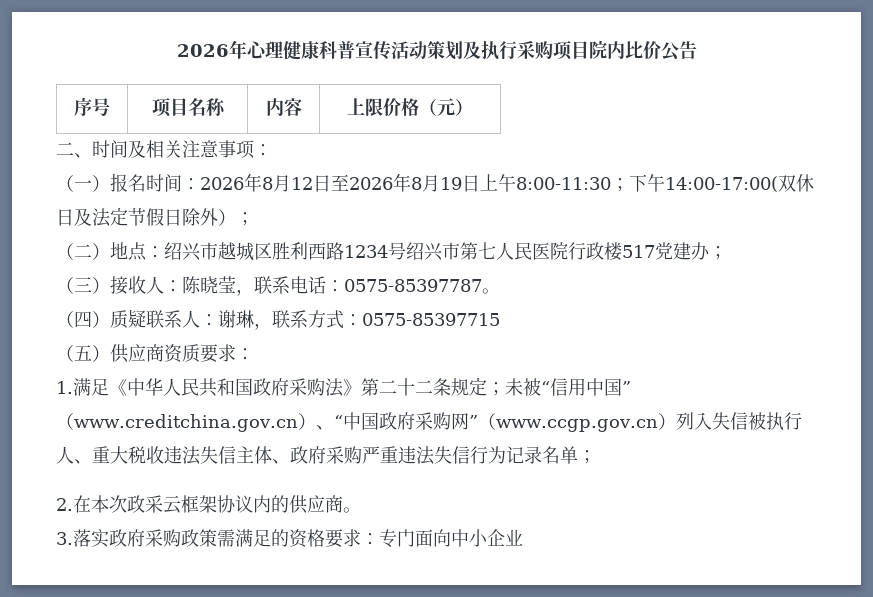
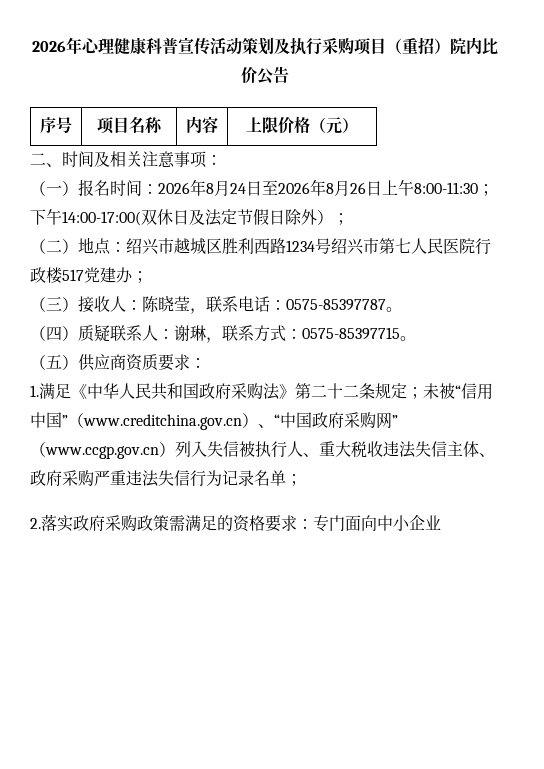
- 2026年心理健康科普宣传活动策划及执行采购项目院内比价公告
+ 2026年心理健康科普宣传活动策划及执行采购项目（重招）院内比价公告
- （一）报名时间：2026年8月12日至2026年8月19日上午8:00-11:30；下午14:00-17:00(双休日及法定节假日除外）；
+ （一）报名时间：2026年8月24日至2026年8月26日上午8:00-11:30；下午14:00-17:00(双休日及法定节假日除外）；
- （四）质疑联系人：谢琳，联系方式：0575-85397715
+ （四）质疑联系人：谢琳，联系方式：0575-85397715。
- 2.在本次政采云框架协议内的供应商。
- 3.落实政府采购政策需满足的资格要求：专门面向中小企业
+ 2.落实政府采购政策需满足的资格要求：专门面向中小企业

